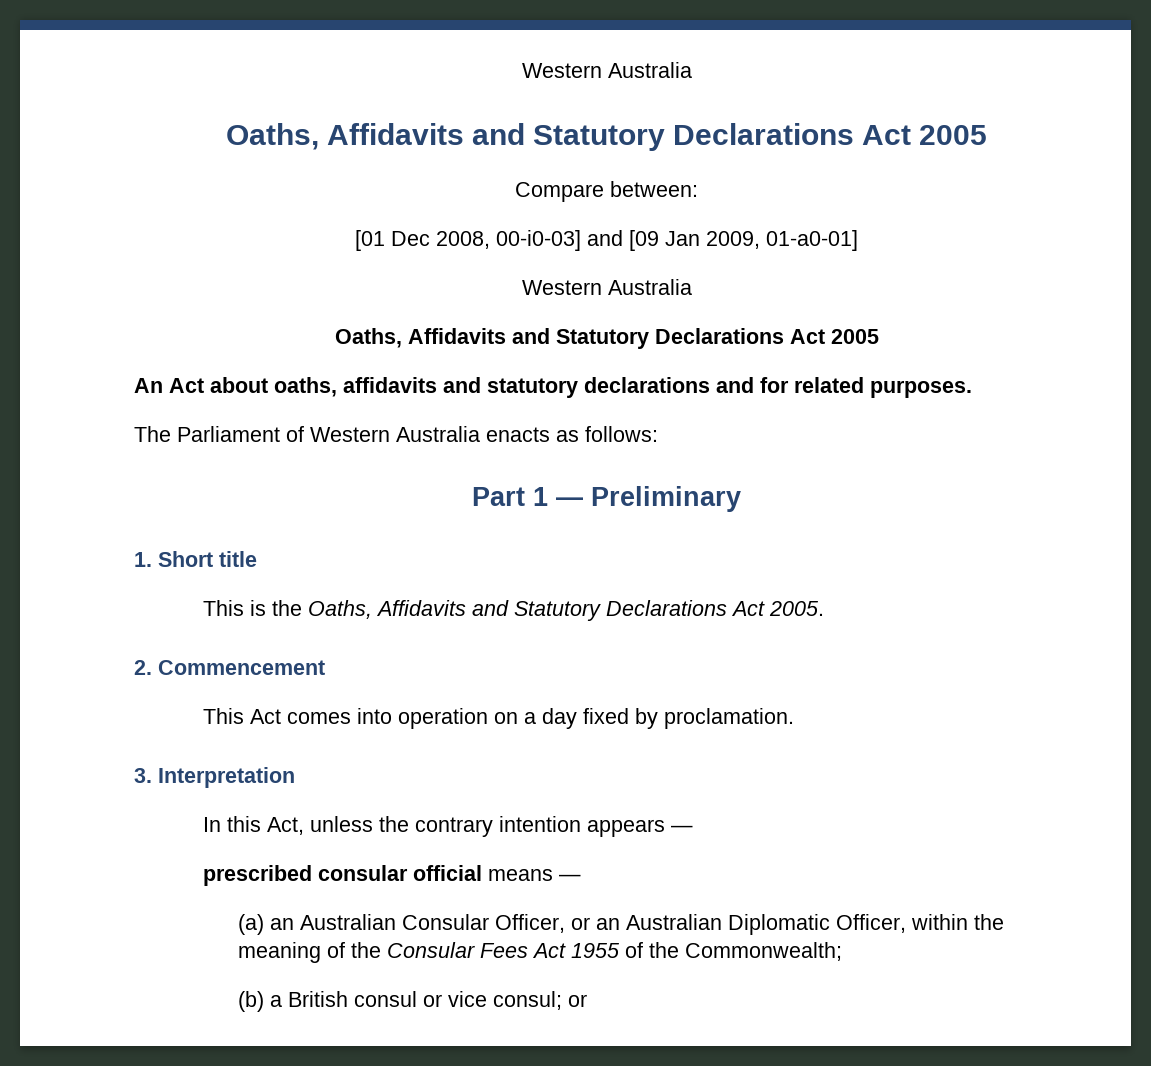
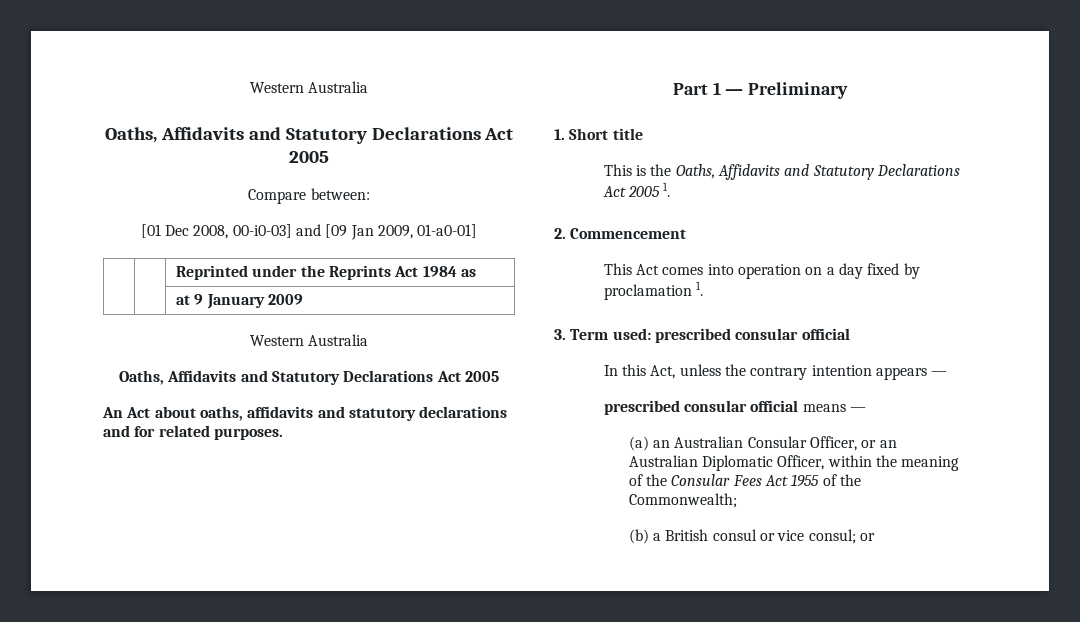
+ | | Reprinted under the Reprints Act 1984 as
+ | | at 9 January 2009
- The Parliament of Western Australia enacts as follows:
- This is the Oaths, Affidavits and Statutory Declarations Act 2005.
+ This is the Oaths, Affidavits and Statutory Declarations Act 2005 1.
- This Act comes into operation on a day fixed by proclamation.
+ This Act comes into operation on a day fixed by proclamation 1.
- 3. Interpretation
+ 3. Term used: prescribed consular official

